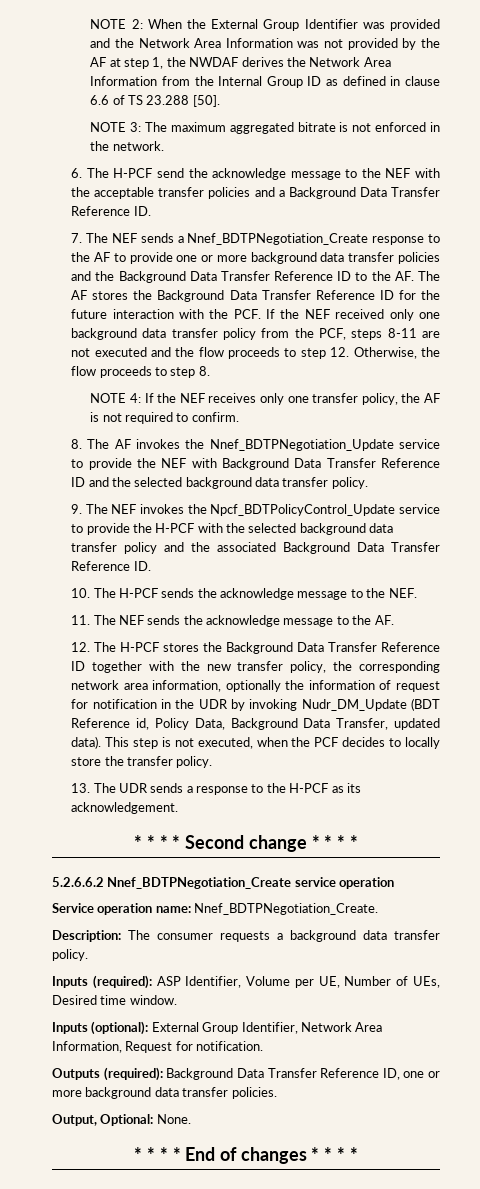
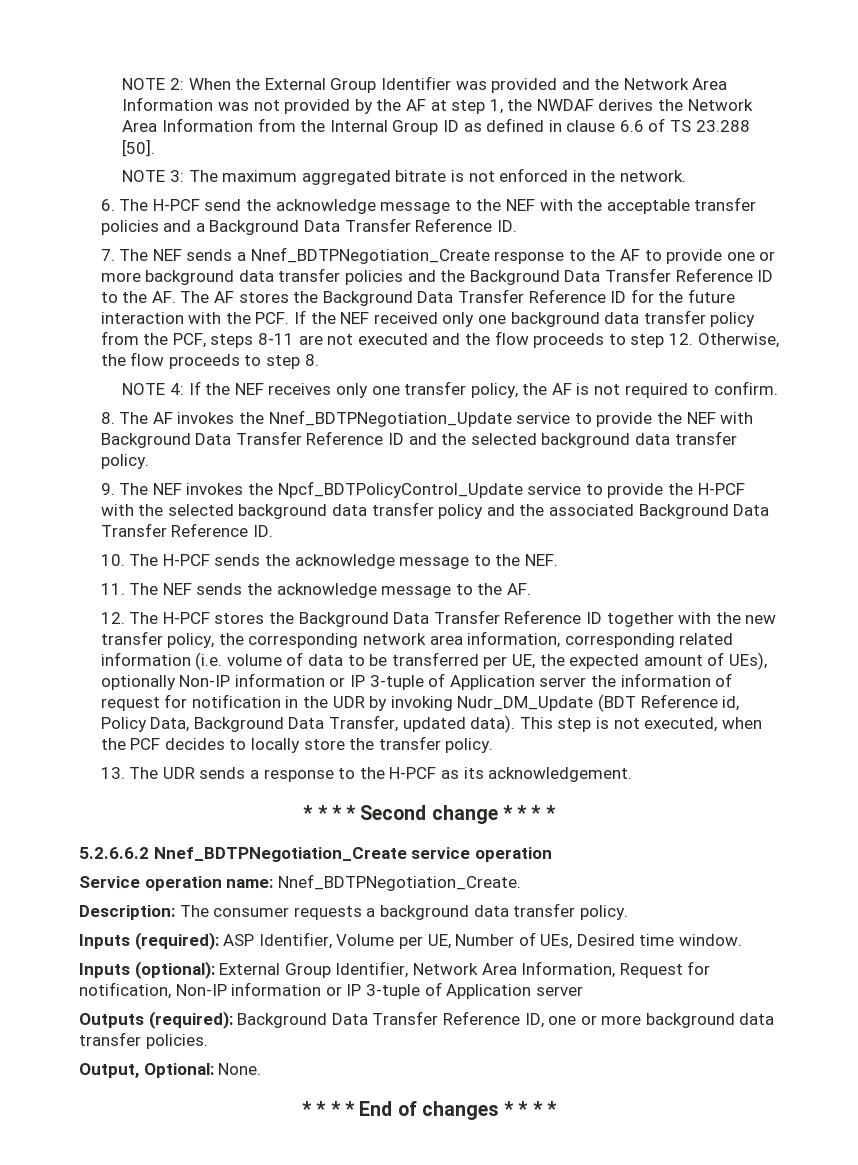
- 12. The H-PCF stores the Background Data Transfer Reference ID together with the new transfer policy, the corresponding network area information, optionally the information of request for notification in the UDR by invoking Nudr_DM_Update (BDT Reference id, Policy Data, Background Data Transfer, updated data).
+ 12. The H-PCF stores the Background Data Transfer Reference ID together with the new transfer policy, the corresponding network area information, corresponding related information (i.e. volume of data to be transferred per UE, the expected amount of UEs), optionally Non-IP information or IP 3-tuple of Application server the information of request for notification in the UDR by invoking Nudr_DM_Update (BDT Reference id, Policy Data, Background Data Transfer, updated data).
- Inputs (optional): External Group Identifier, Network Area Information, Request for notification.
+ Inputs (optional): External Group Identifier, Network Area Information, Request for notification, Non-IP information or IP 3-tuple of Application server

